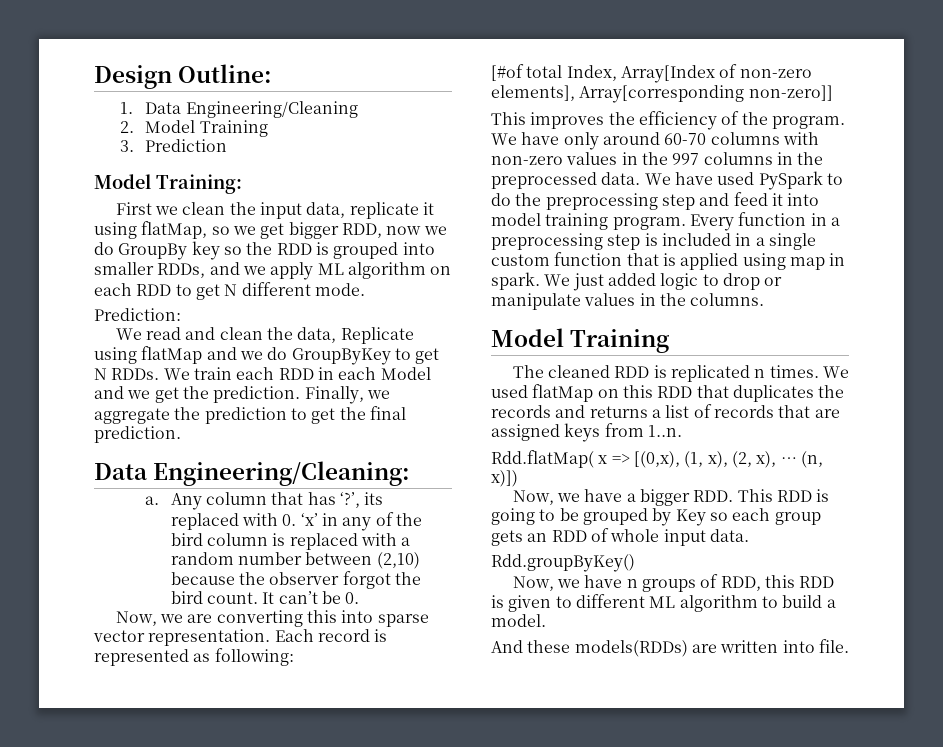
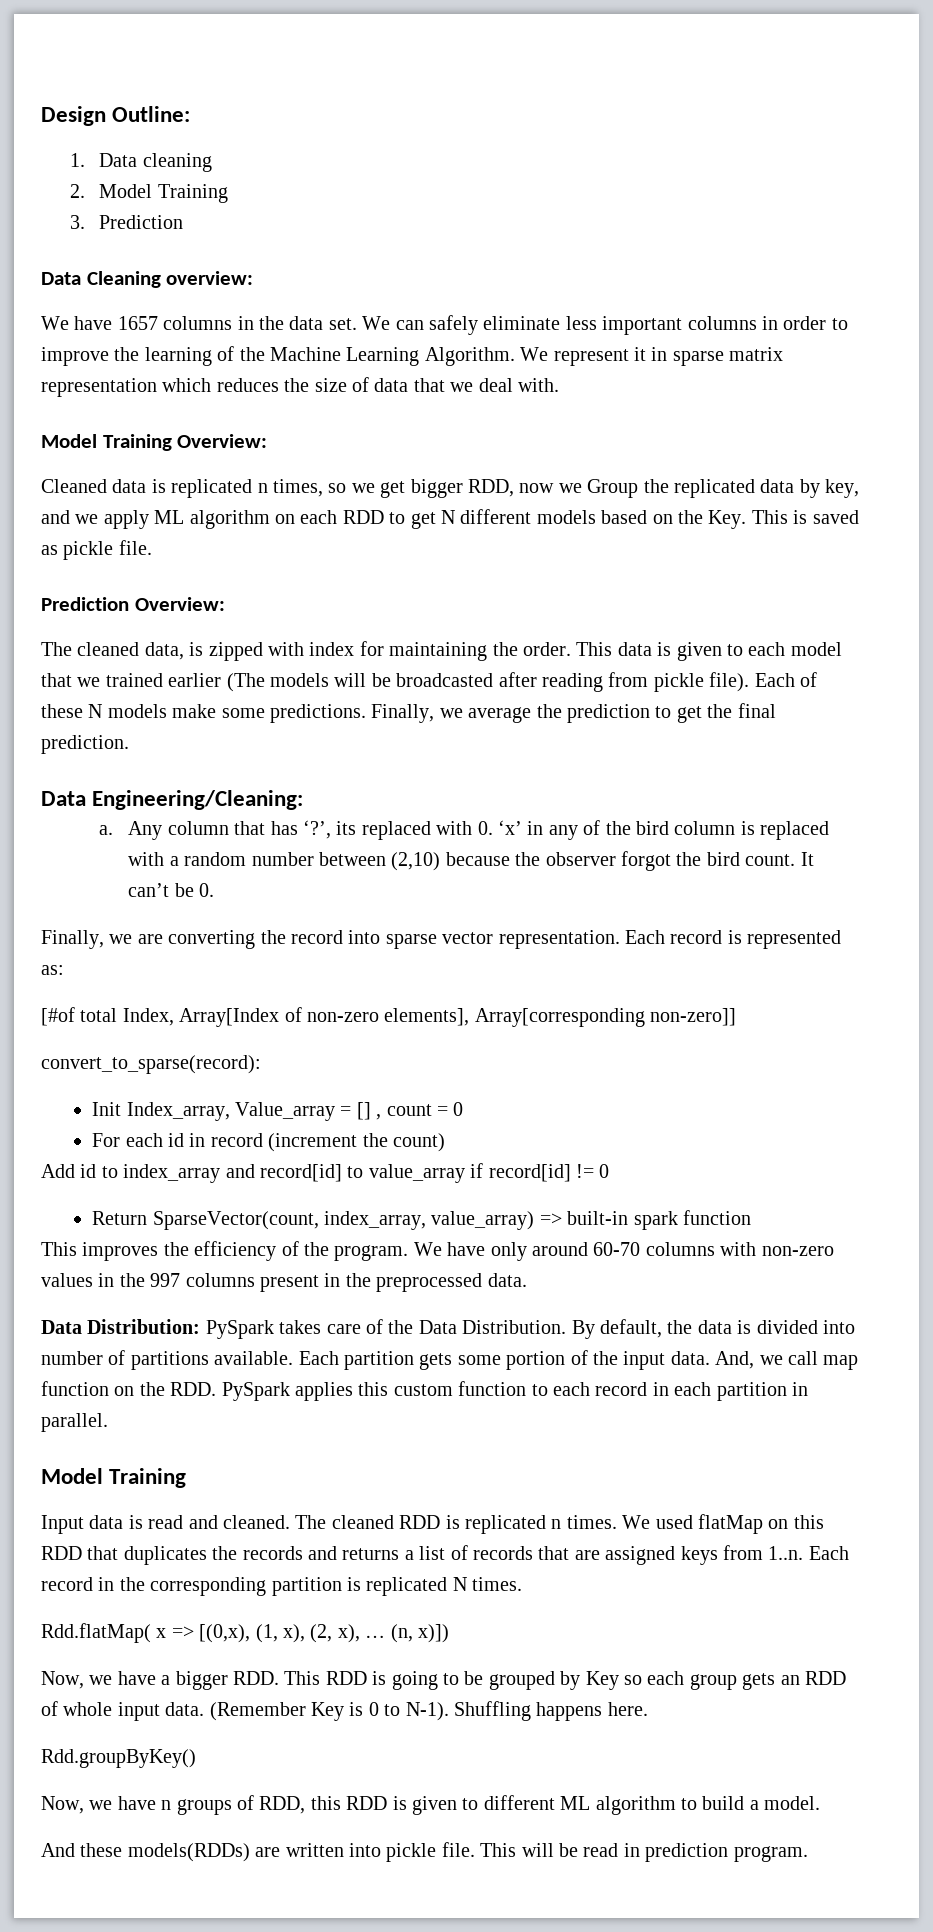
- 1. Data Engineering/Cleaning
+ 1. Data cleaning
- Model Training:
- First we clean the input data, replicate it using flatMap, so we get bigger RDD, now we do GroupBy key so the RDD is grouped into smaller RDDs, and we apply ML algorithm on each RDD to get N different mode.
- Prediction:
- We read and clean the data, Replicate using flatMap and we do GroupByKey to get N RDDs. We train each RDD in each Model and we get the prediction. Finally, we aggregate the prediction to get the final prediction.
+ Data Cleaning overview:
+ We have 1657 columns in the data set. We can safely eliminate less important columns in order to improve the learning of the Machine Learning Algorithm. We represent it in sparse matrix representation which reduces the size of data that we deal with.
+ Model Training Overview:
+ Cleaned data is replicated n times, so we get bigger RDD, now we Group the replicated data by key, and we apply ML algorithm on each RDD to get N different models based on the Key. This is saved as pickle file.
+ Prediction Overview:
+ The cleaned data, is zipped with index for maintaining the order. This data is given to each model that we trained earlier (The models will be broadcasted after reading from pickle file). Each of these N models make some predictions. Finally, we average the prediction to get the final prediction.
- Now, we are converting this into sparse vector representation.
+ Finally, we are converting the record into sparse vector representation.
- Each record is represented as following:
+ Each record is represented as:
+ convert_to_sparse(record):
+ Init Index_array, Value_array = [] , count = 0
+ For each id in record (increment the count)
+ Add id to index_array and record[id] to value_array if record[id] != 0
+ Return SparseVector(count, index_array, value_array) => built-in spark function
- We have only around 60-70 columns with non-zero values in the 997 columns in the preprocessed data. We have used PySpark to do the preprocessing step and feed it into model training program. Every function in a preprocessing step is included in a single custom function that is applied using map in spark. We just added logic to drop or manipulate values in the columns.
+ We have only around 60-70 columns with non-zero values in the 997 columns present in the preprocessed data.
+ Data Distribution: PySpark takes care of the Data Distribution. By default, the data is divided into number of partitions available. Each partition gets some portion of the input data. And, we call map function on the RDD. PySpark applies this custom function to each record in each partition in parallel.
  Model Training
- The cleaned RDD is replicated n times.
+ Input data is read and cleaned. The cleaned RDD is replicated n times.
- We used flatMap on this RDD that duplicates the records and returns a list of records that are assigned keys from 1..n.
+ We used flatMap on this RDD that duplicates the records and returns a list of records that are assigned keys from 1..n. Each record in the corresponding partition is replicated N times.
+ (Remember Key is 0 to N-1). Shuffling happens here.
- And these models(RDDs) are written into file.
+ And these models(RDDs) are written into pickle file. This will be read in prediction program.

